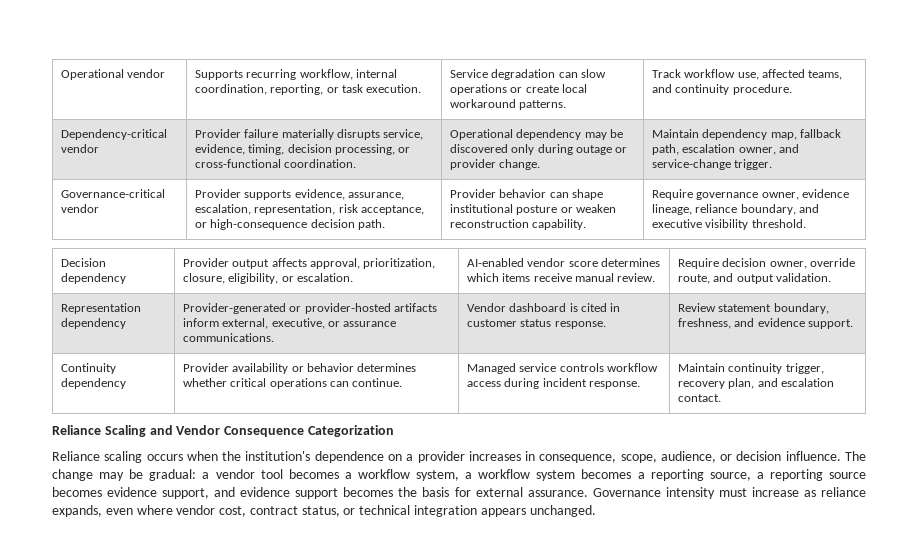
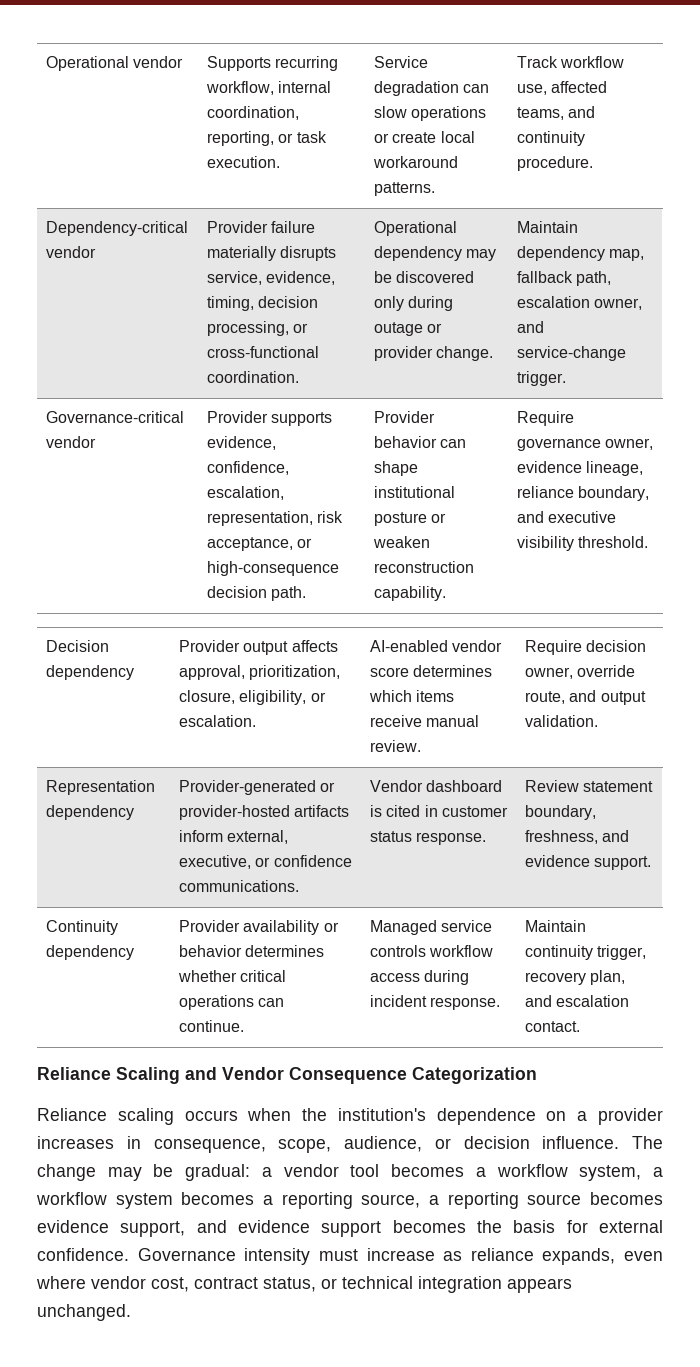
- Governance-critical vendor | Provider supports evidence, assurance, escalation, representation, risk acceptance, or high-consequence decision path. | Provider behavior can shape institutional posture or weaken reconstruction capability. | Require governance owner, evidence lineage, reliance boundary, and executive visibility threshold.
+ Governance-critical vendor | Provider supports evidence, confidence, escalation, representation, risk acceptance, or high-consequence decision path. | Provider behavior can shape institutional posture or weaken reconstruction capability. | Require governance owner, evidence lineage, reliance boundary, and executive visibility threshold.
- Representation dependency | Provider-generated or provider-hosted artifacts inform external, executive, or assurance communications. | Vendor dashboard is cited in customer status response. | Review statement boundary, freshness, and evidence support.
+ Representation dependency | Provider-generated or provider-hosted artifacts inform external, executive, or confidence communications. | Vendor dashboard is cited in customer status response. | Review statement boundary, freshness, and evidence support.
- The change may be gradual: a vendor tool becomes a workflow system, a workflow system becomes a reporting source, a reporting source becomes evidence support, and evidence support becomes the basis for external assurance.
+ The change may be gradual: a vendor tool becomes a workflow system, a workflow system becomes a reporting source, a reporting source becomes evidence support, and evidence support becomes the basis for external confidence.

